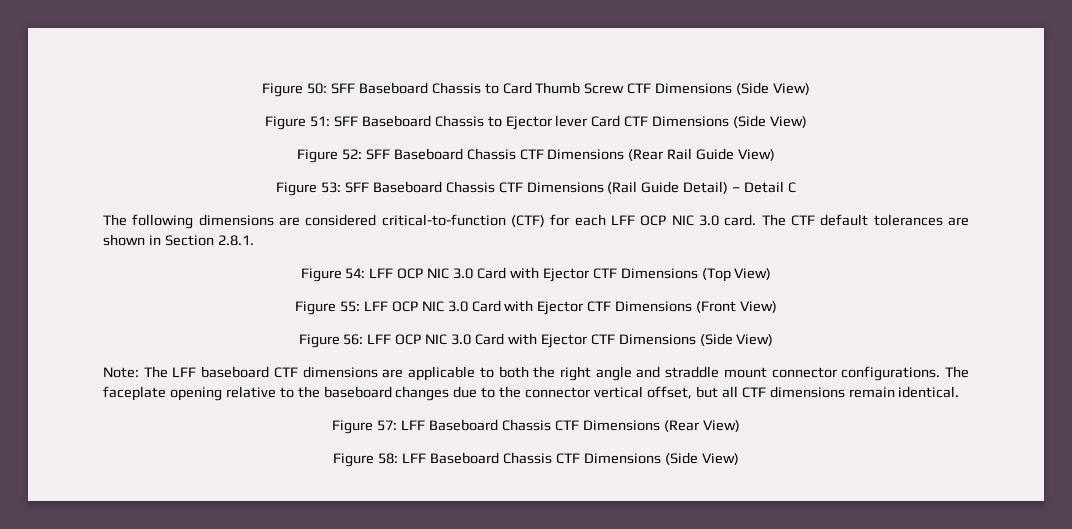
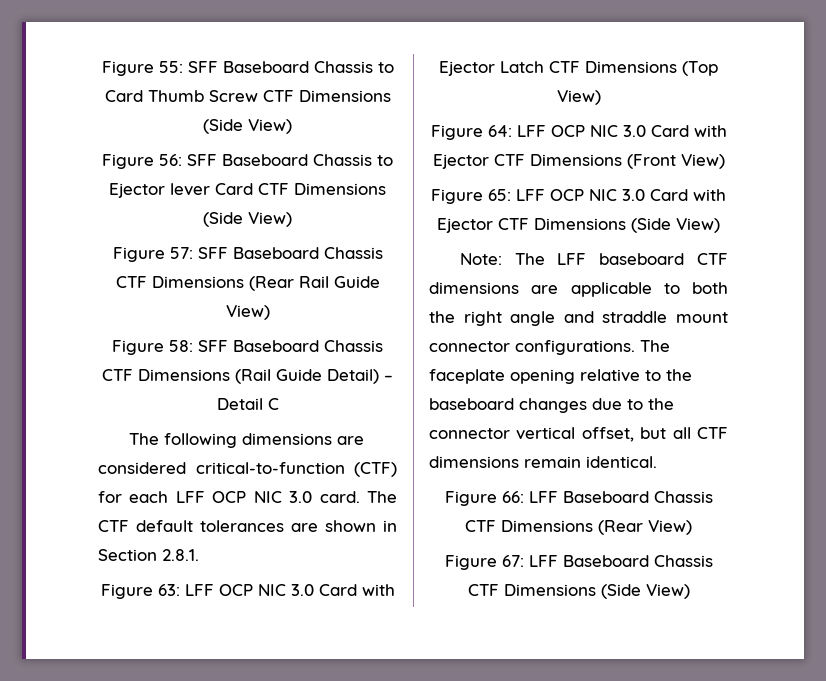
- Figure 50: SFF Baseboard Chassis to Card Thumb Screw CTF Dimensions (Side View)
+ Figure 55: SFF Baseboard Chassis to Card Thumb Screw CTF Dimensions (Side View)
- Figure 51: SFF Baseboard Chassis to Ejector lever Card CTF Dimensions (Side View)
+ Figure 56: SFF Baseboard Chassis to Ejector lever Card CTF Dimensions (Side View)
- Figure 52: SFF Baseboard Chassis CTF Dimensions (Rear Rail Guide View)
+ Figure 57: SFF Baseboard Chassis CTF Dimensions (Rear Rail Guide View)
- Figure 53: SFF Baseboard Chassis CTF Dimensions (Rail Guide Detail) – Detail C
+ Figure 58: SFF Baseboard Chassis CTF Dimensions (Rail Guide Detail) – Detail C
- Figure 54: LFF OCP NIC 3.0 Card with Ejector CTF Dimensions (Top View)
+ Figure 63: LFF OCP NIC 3.0 Card with Ejector Latch CTF Dimensions (Top View)
- Figure 55: LFF OCP NIC 3.0 Card with Ejector CTF Dimensions (Front View)
+ Figure 64: LFF OCP NIC 3.0 Card with Ejector CTF Dimensions (Front View)
- Figure 56: LFF OCP NIC 3.0 Card with Ejector CTF Dimensions (Side View)
+ Figure 65: LFF OCP NIC 3.0 Card with Ejector CTF Dimensions (Side View)
- Figure 57: LFF Baseboard Chassis CTF Dimensions (Rear View)
+ Figure 66: LFF Baseboard Chassis CTF Dimensions (Rear View)
- Figure 58: LFF Baseboard Chassis CTF Dimensions (Side View)
+ Figure 67: LFF Baseboard Chassis CTF Dimensions (Side View)

